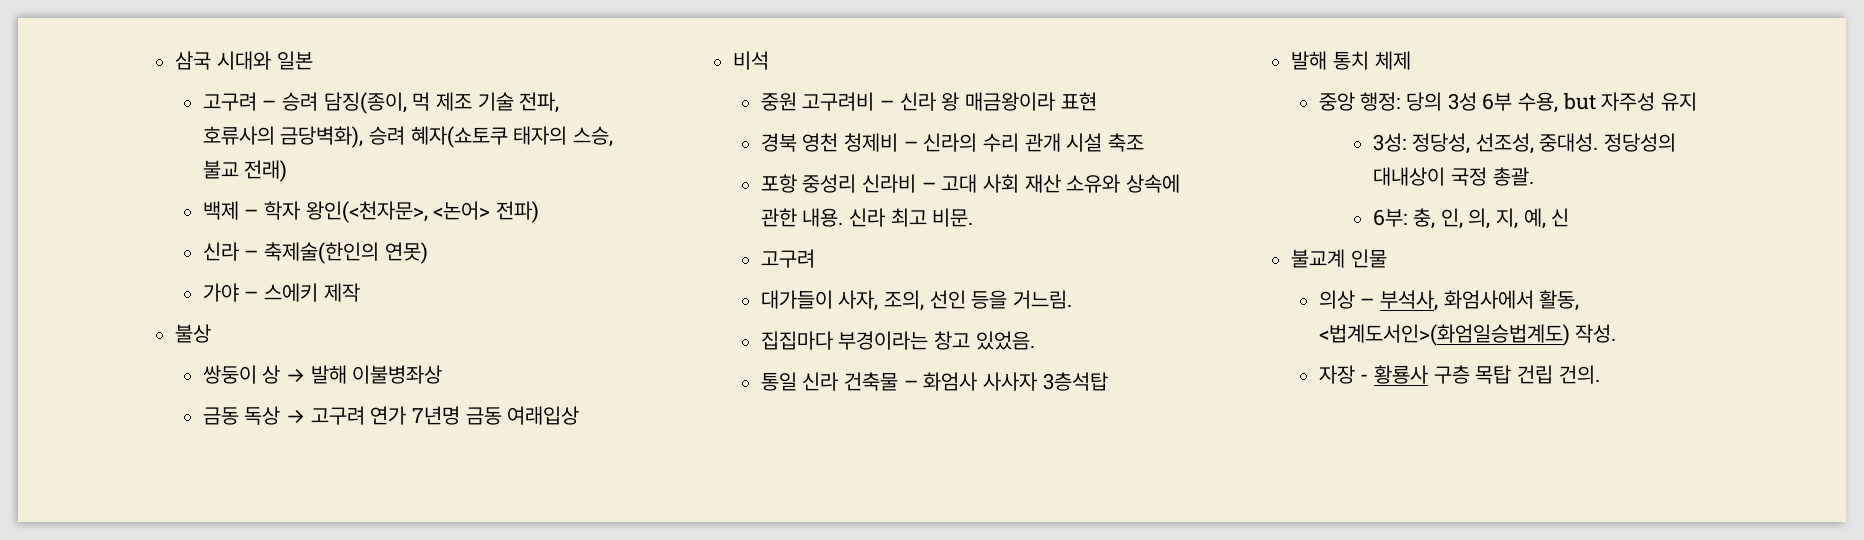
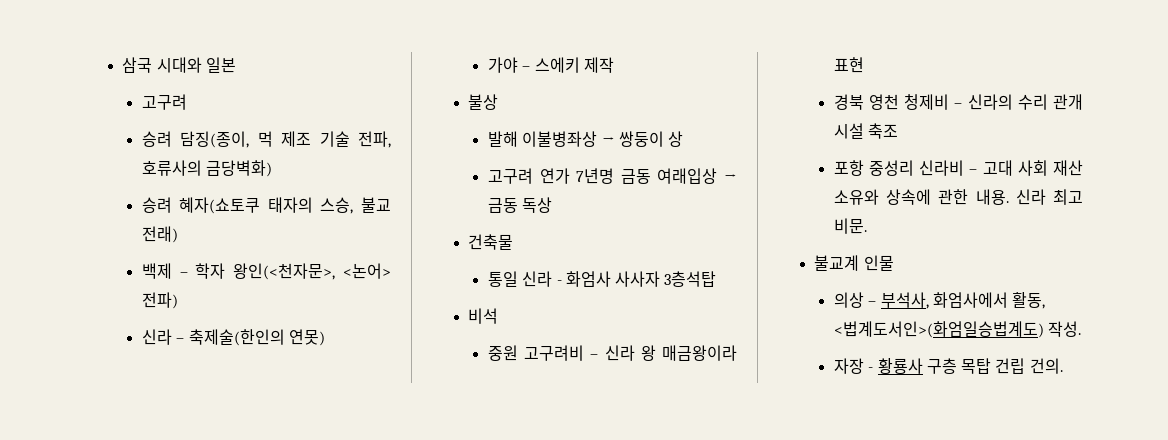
  삼국 시대와 일본
- 고구려 – 승려 담징(종이, 먹 제조 기술 전파, 호류사의 금당벽화), 승려 혜자(쇼토쿠 태자의 스승, 불교 전래)
+ 고구려
+ 승려 담징(종이, 먹 제조 기술 전파, 호류사의 금당벽화)
+ 승려 혜자(쇼토쿠 태자의 스승, 불교 전래)
- 쌍둥이 상 → 발해 이불병좌상
- 금동 독상 → 고구려 연가 7년명 금동 여래입상
+ 발해 이불병좌상 → 쌍둥이 상
+ 고구려 연가 7년명 금동 여래입상 → 금동 독상
+ 건축물
+ 통일 신라 - 화엄사 사사자 3층석탑
  신라 최고 비문.
- 고구려
- 대가들이 사자, 조의, 선인 등을 거느림.
- 집집마다 부경이라는 창고 있었음.
- 통일 신라 건축물 – 화엄사 사사자 3층석탑
- 발해 통치 체제
- 중앙 행정: 당의 3성 6부 수용, but 자주성 유지
- 3성: 정당성, 선조성, 중대성. 정당성의 대내상이 국정 총괄.
- 6부: 충, 인, 의, 지, 예, 신

